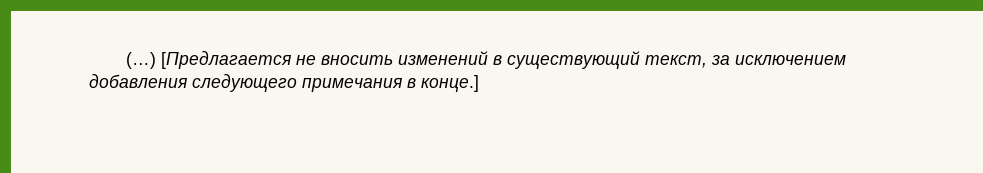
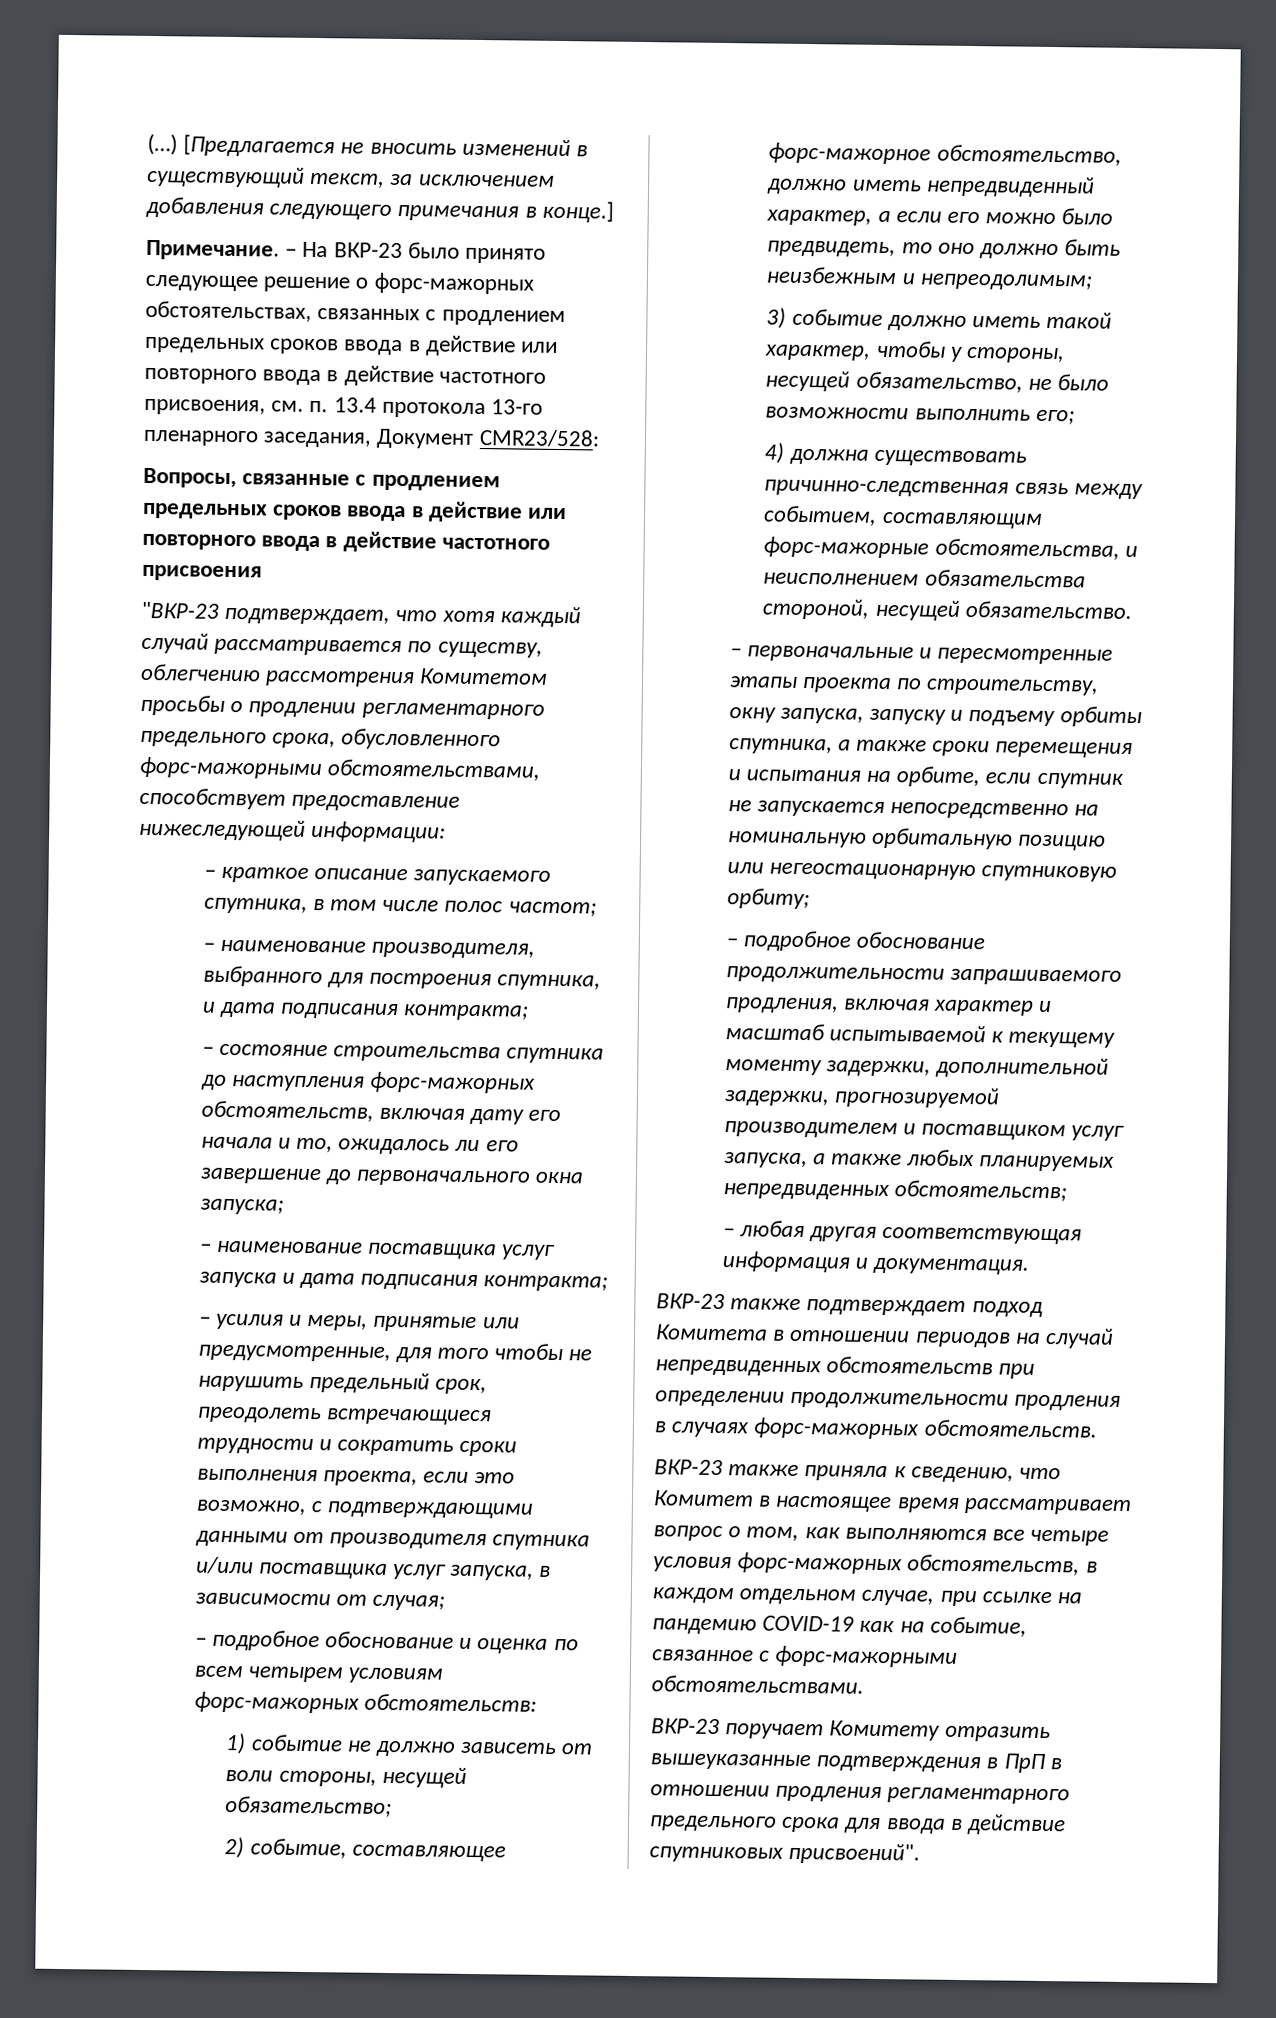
+ Примечание. − На ВКР-23 было принято следующее решение о форс-мажорных обстоятельствах, связанных с продлением предельных сроков ввода в действие или повторного ввода в действие частотного присвоения, см. п. 13.4 протокола 13-го пленарного заседания, Документ CMR23/528:
+ Вопросы, связанные с продлением предельных сроков ввода в действие или повторного ввода в действие частотного присвоения
+ "ВКР-23 подтверждает, что хотя каждый случай рассматривается по существу, облегчению рассмотрения Комитетом просьбы о продлении регламентарного предельного срока, обусловленного форс-мажорными обстоятельствами, способствует предоставление нижеследующей информации:
+ – краткое описание запускаемого спутника, в том числе полос частот;
+ – наименование производителя, выбранного для построения спутника, и дата подписания контракта;
+ – состояние строительства спутника до наступления форс-мажорных обстоятельств, включая дату его начала и то, ожидалось ли его завершение до первоначального окна запуска;
+ – наименование поставщика услуг запуска и дата подписания контракта;
+ – усилия и меры, принятые или предусмотренные, для того чтобы не нарушить предельный срок, преодолеть встречающиеся трудности и сократить сроки выполнения проекта, если это возможно, с подтверждающими данными от производителя спутника и/или поставщика услуг запуска, в зависимости от случая;
+ – подробное обоснование и оценка по всем четырем условиям форс-мажорных обстоятельств:
+ 1) событие не должно зависеть от воли стороны, несущей обязательство;
+ 2) событие, составляющее форс-мажорное обстоятельство, должно иметь непредвиденный характер, а если его можно было предвидеть, то оно должно быть неизбежным и непреодолимым;
+ 3) событие должно иметь такой характер, чтобы у стороны, несущей обязательство, не было возможности выполнить его;
+ 4) должна существовать причинно-следственная связь между событием, составляющим форс-мажорные обстоятельства, и неисполнением обязательства стороной, несущей обязательство.
+ – первоначальные и пересмотренные этапы проекта по строительству, окну запуска, запуску и подъему орбиты спутника, а также сроки перемещения и испытания на орбите, если спутник не запускается непосредственно на номинальную орбитальную позицию или негеостационарную спутниковую орбиту;
+ – подробное обоснование продолжительности запрашиваемого продления, включая характер и масштаб испытываемой к текущему моменту задержки, дополнительной задержки, прогнозируемой производителем и поставщиком услуг запуска, а также любых планируемых непредвиденных обстоятельств;
+ – любая другая соответствующая информация и документация.
+ ВКР-23 также подтверждает подход Комитета в отношении периодов на случай непредвиденных обстоятельств при определении продолжительности продления в случаях форс-мажорных обстоятельств.
+ ВКР-23 также приняла к сведению, что Комитет в настоящее время рассматривает вопрос о том, как выполняются все четыре условия форс-мажорных обстоятельств, в каждом отдельном случае, при ссылке на пандемию COVID-19 как на событие, связанное с форс-мажорными обстоятельствами.
+ ВКР-23 поручает Комитету отразить вышеуказанные подтверждения в ПрП в отношении продления регламентарного предельного срока для ввода в действие спутниковых присвоений".

